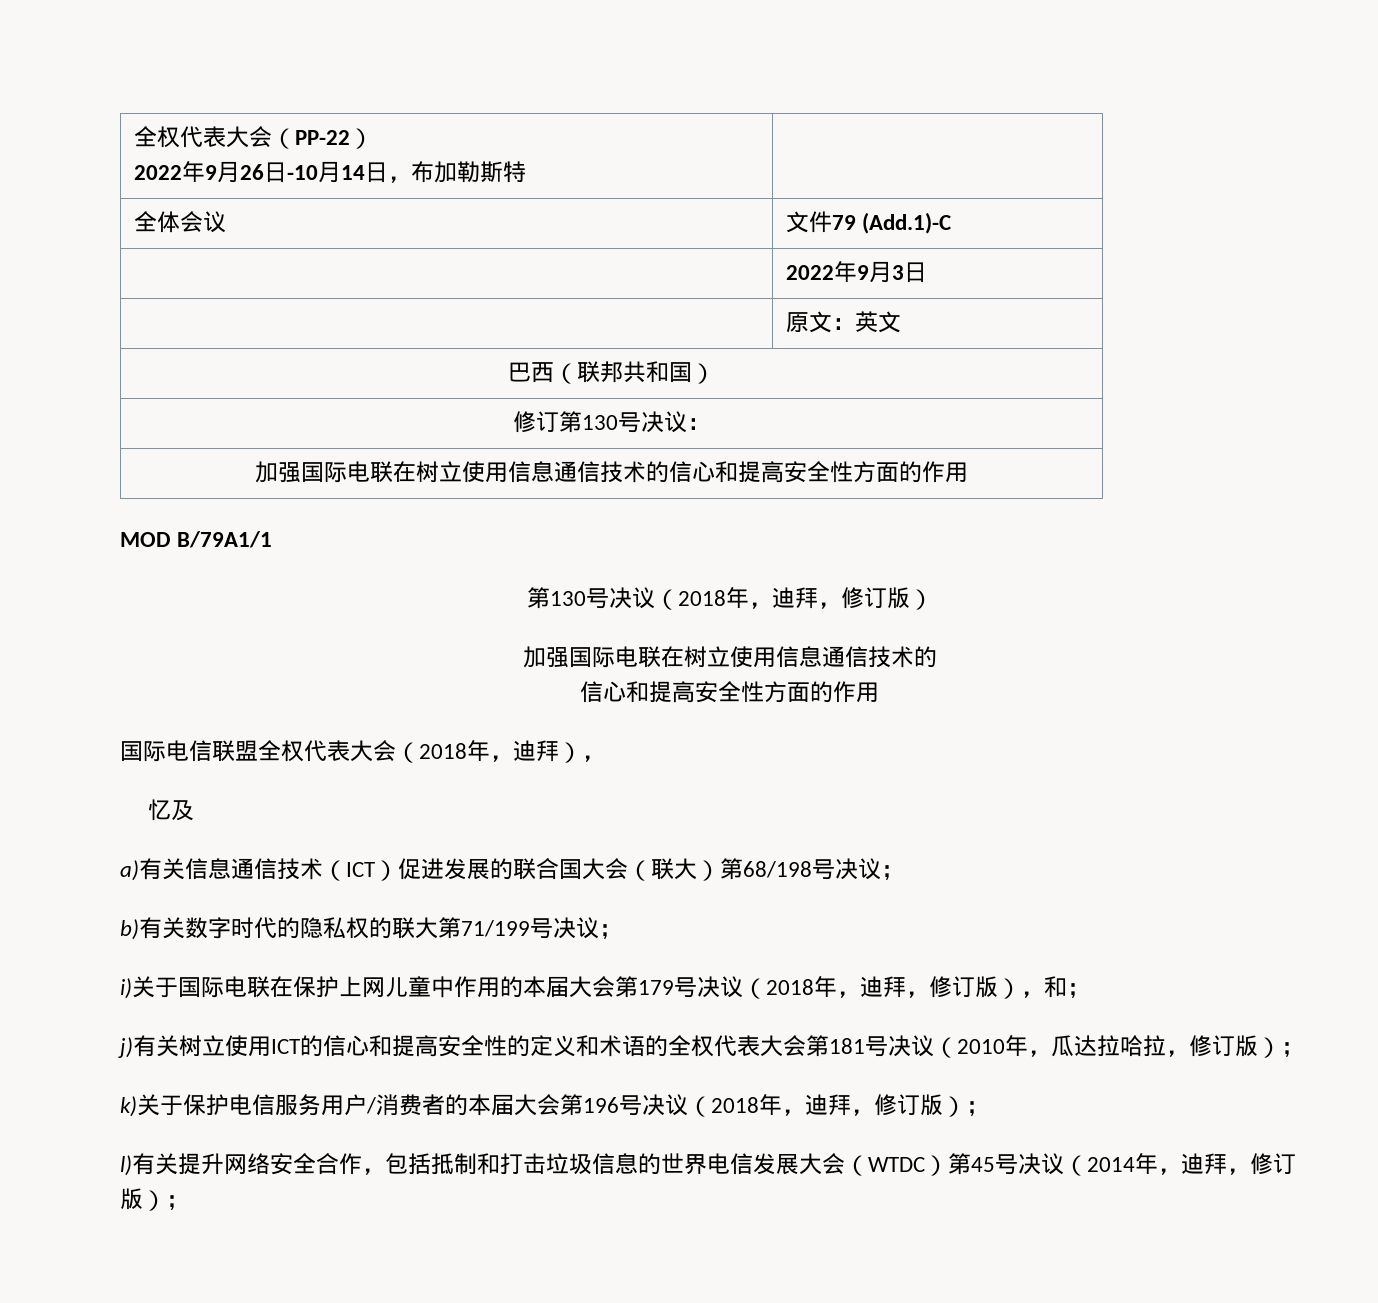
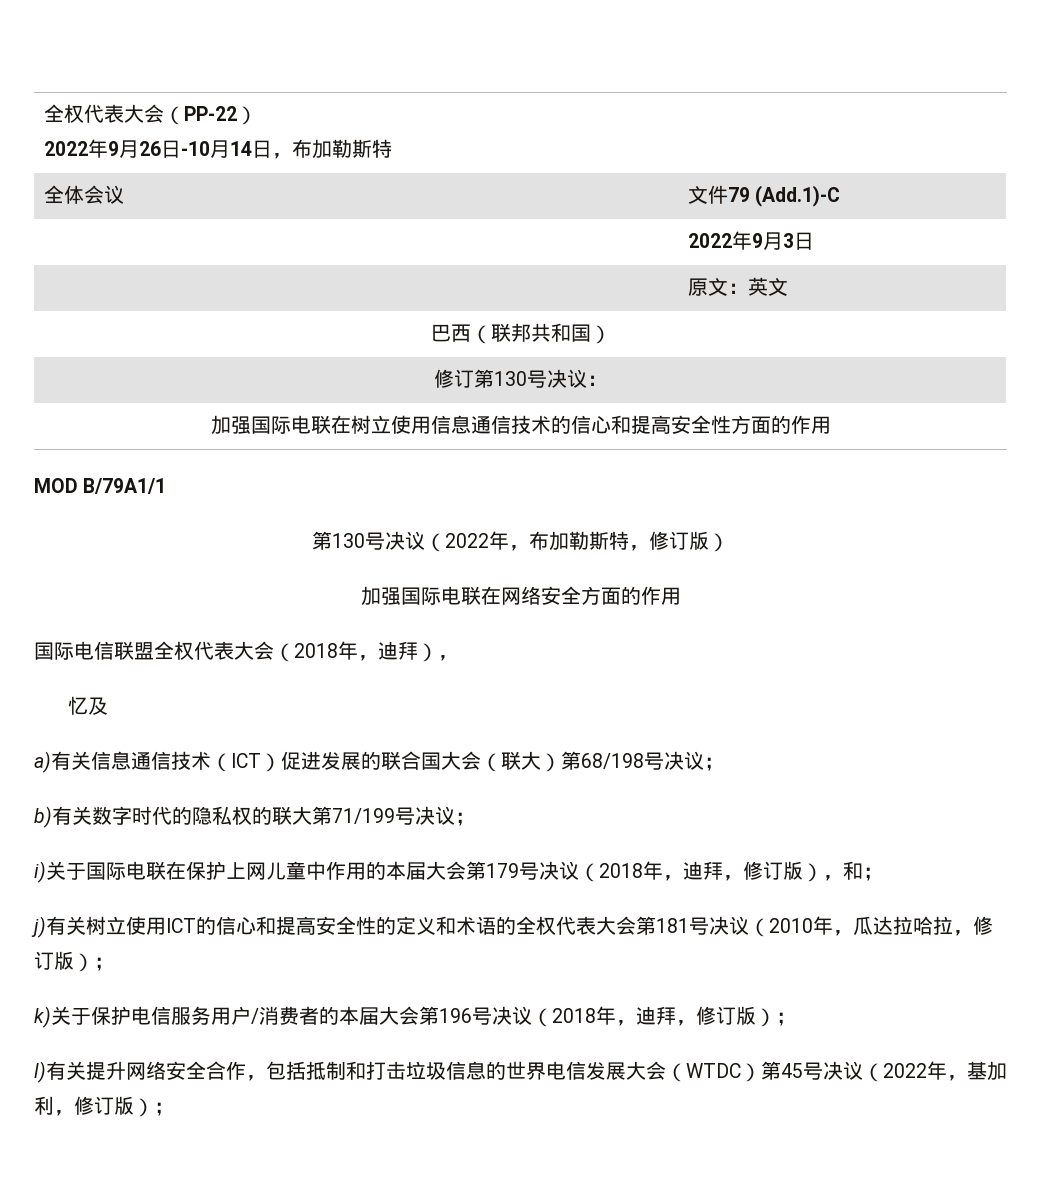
- 第130号决议（2018年，迪拜，修订版）
- 加强国际电联在树立使用信息通信技术的
- 信心和提高安全性方面的作用
+ 第130号决议（2022年，布加勒斯特，修订版）
+ 加强国际电联在网络安全方面的作用
- l)有关提升网络安全合作，包括抵制和打击垃圾信息的世界电信发展大会（WTDC）第45号决议（2014年，迪拜，修订版）；
+ l)有关提升网络安全合作，包括抵制和打击垃圾信息的世界电信发展大会（WTDC）第45号决议（2022年，基加利，修订版）；

